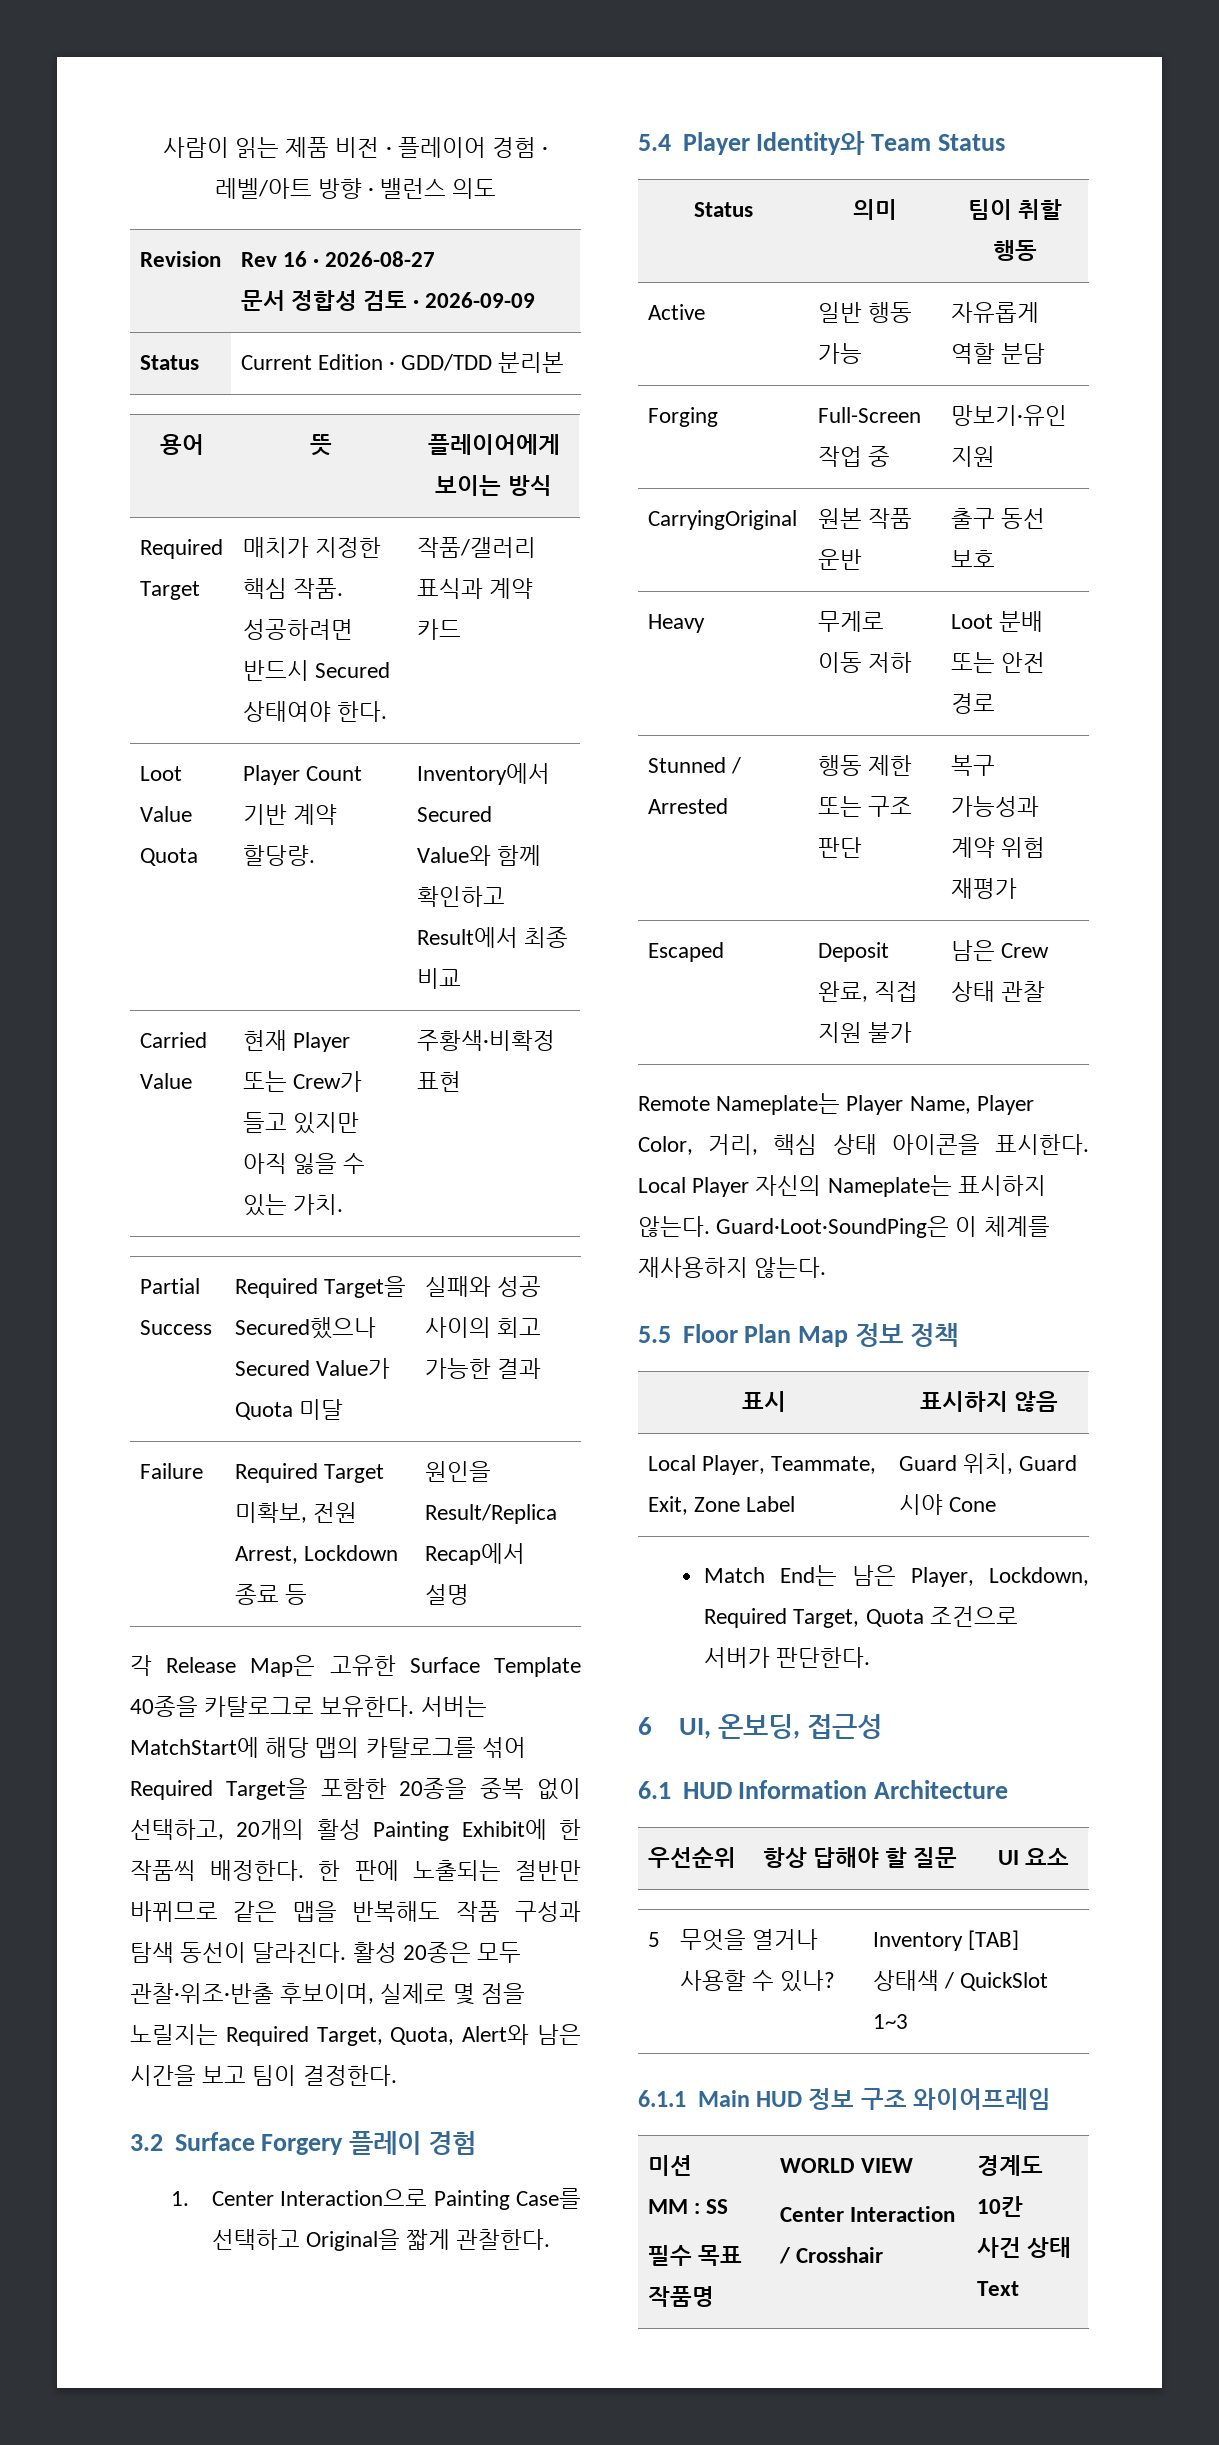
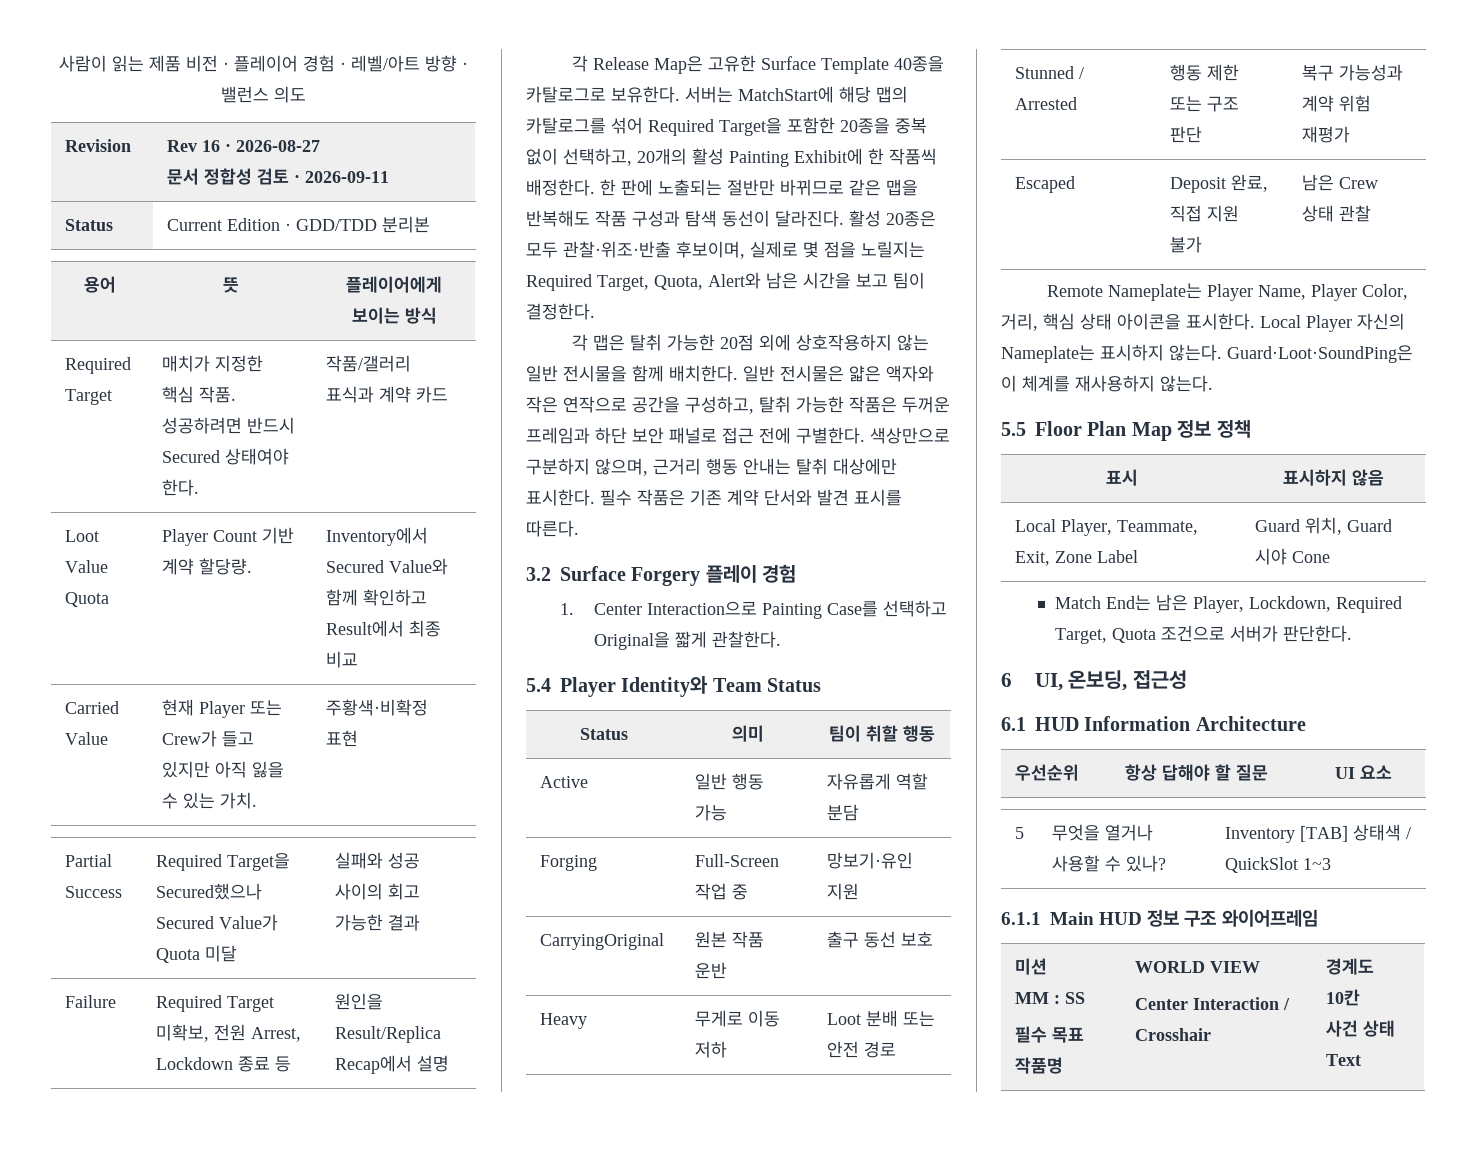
  Revision | Rev 16 · 2026-08-27
- 문서 정합성 검토 · 2026-09-09
+ 문서 정합성 검토 · 2026-09-11
+ 각 맵은 탈취 가능한 20점 외에 상호작용하지 않는 일반 전시물을 함께 배치한다. 일반 전시물은 얇은 액자와 작은 연작으로 공간을 구성하고, 탈취 가능한 작품은 두꺼운 프레임과 하단 보안 패널로 접근 전에 구별한다. 색상만으로 구분하지 않으며, 근거리 행동 안내는 탈취 대상에만 표시한다. 필수 작품은 기존 계약 단서와 발견 표시를 따른다.

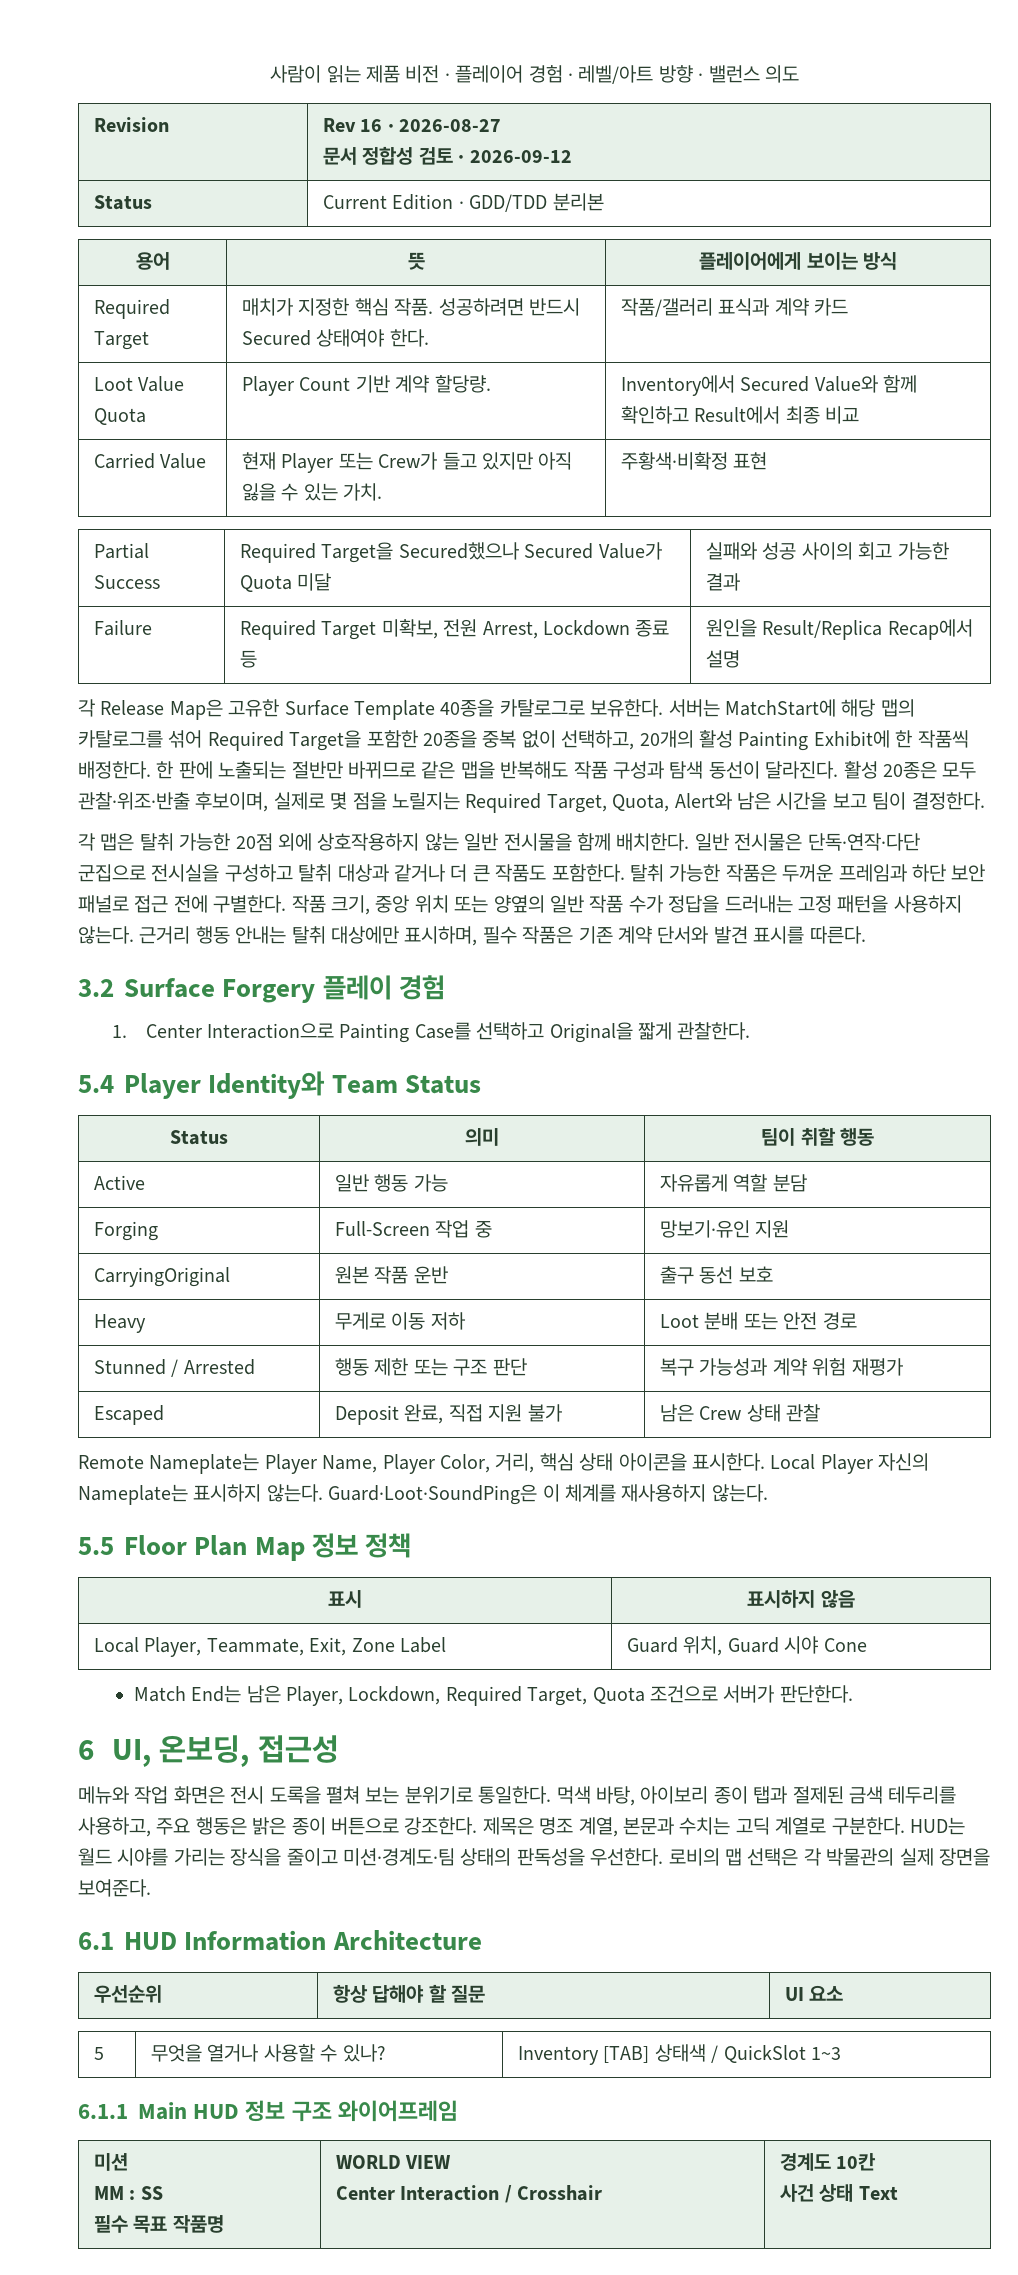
  Revision | Rev 16 · 2026-08-27
- 문서 정합성 검토 · 2026-09-11
+ 문서 정합성 검토 · 2026-09-12
- 일반 전시물은 얇은 액자와 작은 연작으로 공간을 구성하고, 탈취 가능한 작품은 두꺼운 프레임과 하단 보안 패널로 접근 전에 구별한다.
+ 일반 전시물은 단독·연작·다단 군집으로 전시실을 구성하고 탈취 대상과 같거나 더 큰 작품도 포함한다. 탈취 가능한 작품은 두꺼운 프레임과 하단 보안 패널로 접근 전에 구별한다.
- 색상만으로 구분하지 않으며, 근거리 행동 안내는 탈취 대상에만 표시한다. 필수 작품은 기존 계약 단서와 발견 표시를 따른다.
+ 작품 크기, 중앙 위치 또는 양옆의 일반 작품 수가 정답을 드러내는 고정 패턴을 사용하지 않는다. 근거리 행동 안내는 탈취 대상에만 표시하며, 필수 작품은 기존 계약 단서와 발견 표시를 따른다.
+ 메뉴와 작업 화면은 전시 도록을 펼쳐 보는 분위기로 통일한다. 먹색 바탕, 아이보리 종이 탭과 절제된 금색 테두리를 사용하고, 주요 행동은 밝은 종이 버튼으로 강조한다. 제목은 명조 계열, 본문과 수치는 고딕 계열로 구분한다. HUD는 월드 시야를 가리는 장식을 줄이고 미션·경계도·팀 상태의 판독성을 우선한다. 로비의 맵 선택은 각 박물관의 실제 장면을 보여준다.

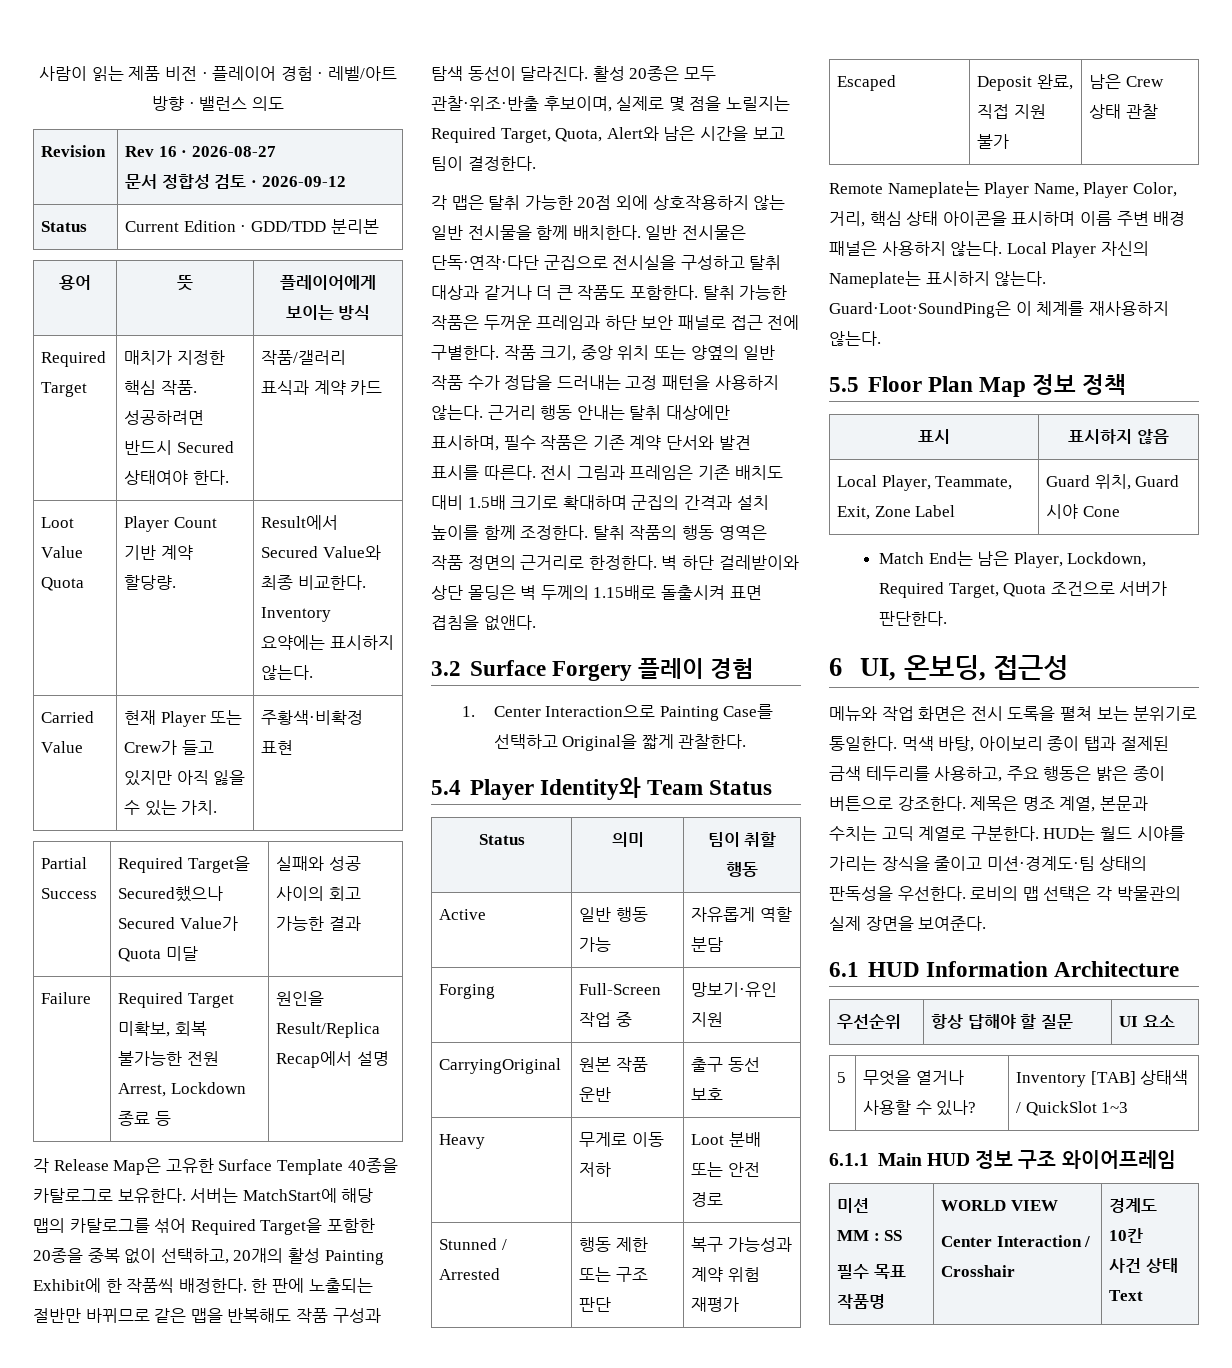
- Loot Value Quota | Player Count 기반 계약 할당량. | Inventory에서 Secured Value와 함께 확인하고 Result에서 최종 비교
+ Loot Value Quota | Player Count 기반 계약 할당량. | Result에서 Secured Value와 최종 비교한다. Inventory 요약에는 표시하지 않는다.
- Failure | Required Target 미확보, 전원 Arrest, Lockdown 종료 등 | 원인을 Result/Replica Recap에서 설명
+ Failure | Required Target 미확보, 회복 불가능한 전원 Arrest, Lockdown 종료 등 | 원인을 Result/Replica Recap에서 설명
+ 전시 그림과 프레임은 기존 배치도 대비 1.5배 크기로 확대하며 군집의 간격과 설치 높이를 함께 조정한다. 탈취 작품의 행동 영역은 작품 정면의 근거리로 한정한다. 벽 하단 걸레받이와 상단 몰딩은 벽 두께의 1.15배로 돌출시켜 표면 겹침을 없앤다.
- Remote Nameplate는 Player Name, Player Color, 거리, 핵심 상태 아이콘을 표시한다.
+ Remote Nameplate는 Player Name, Player Color, 거리, 핵심 상태 아이콘을 표시하며 이름 주변 배경 패널은 사용하지 않는다.

